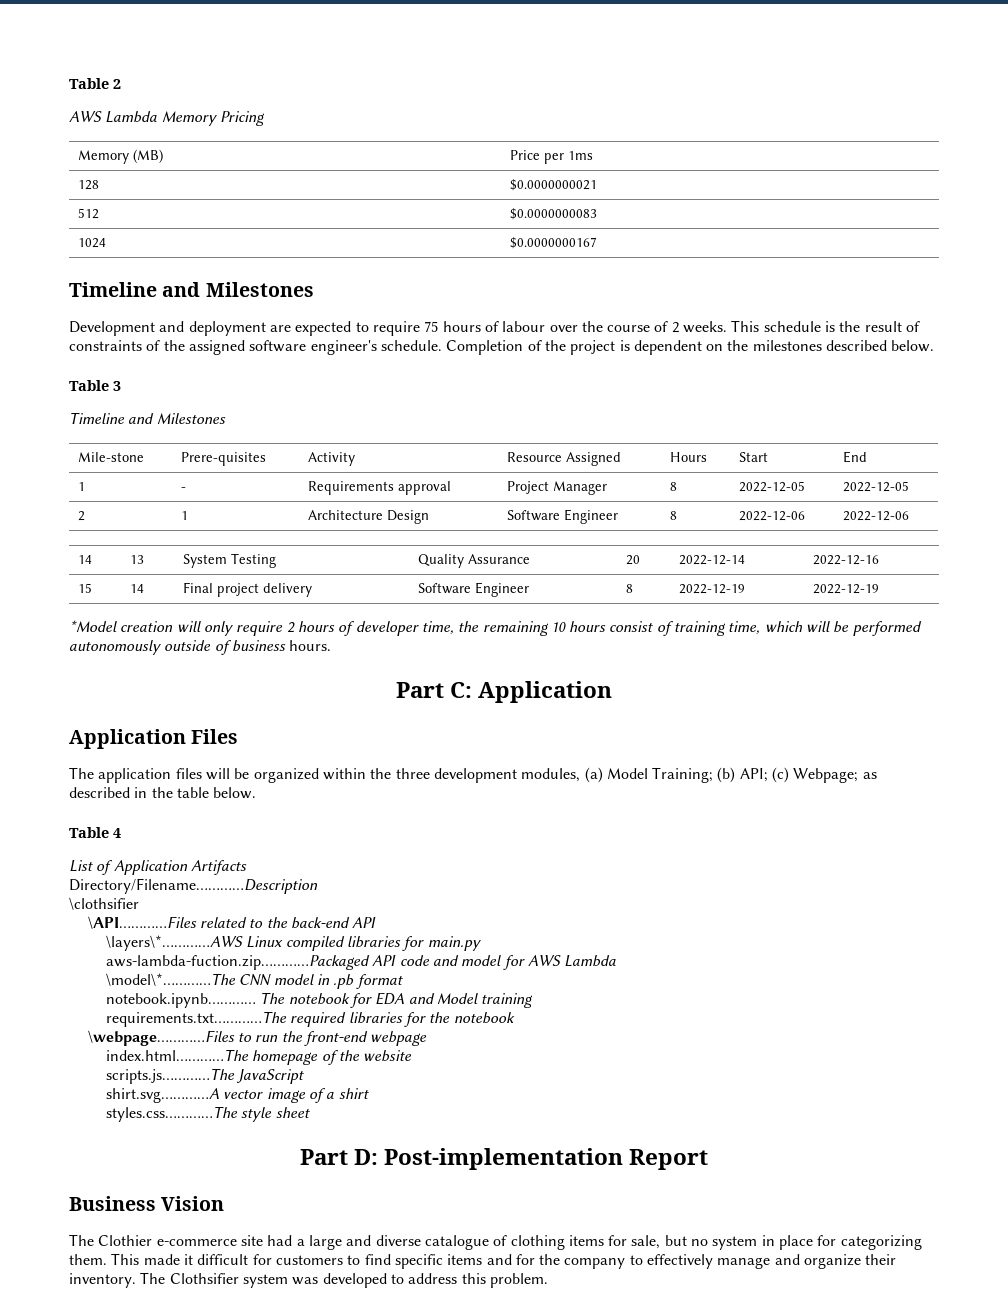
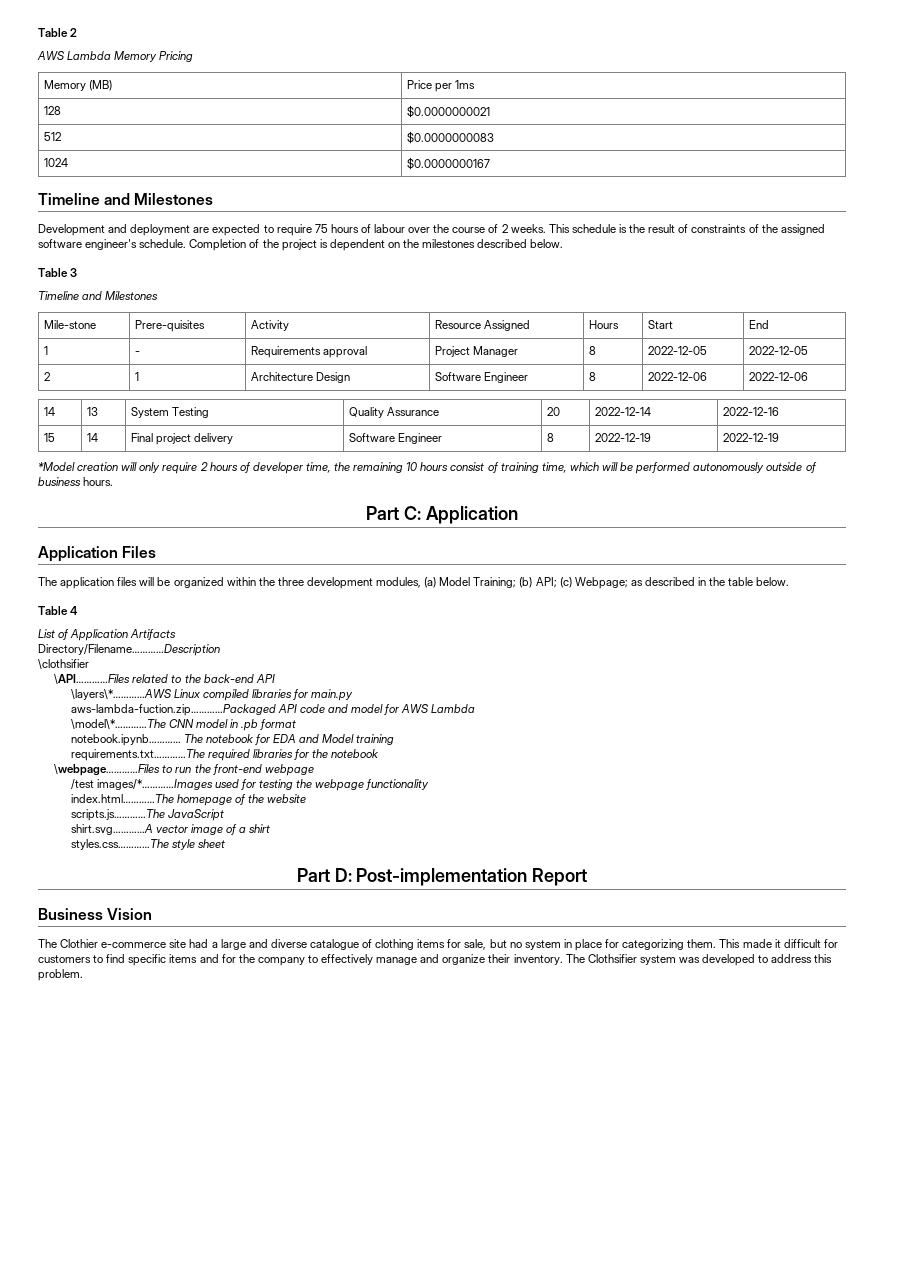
+ /test images/*…………Images used for testing the webpage functionality

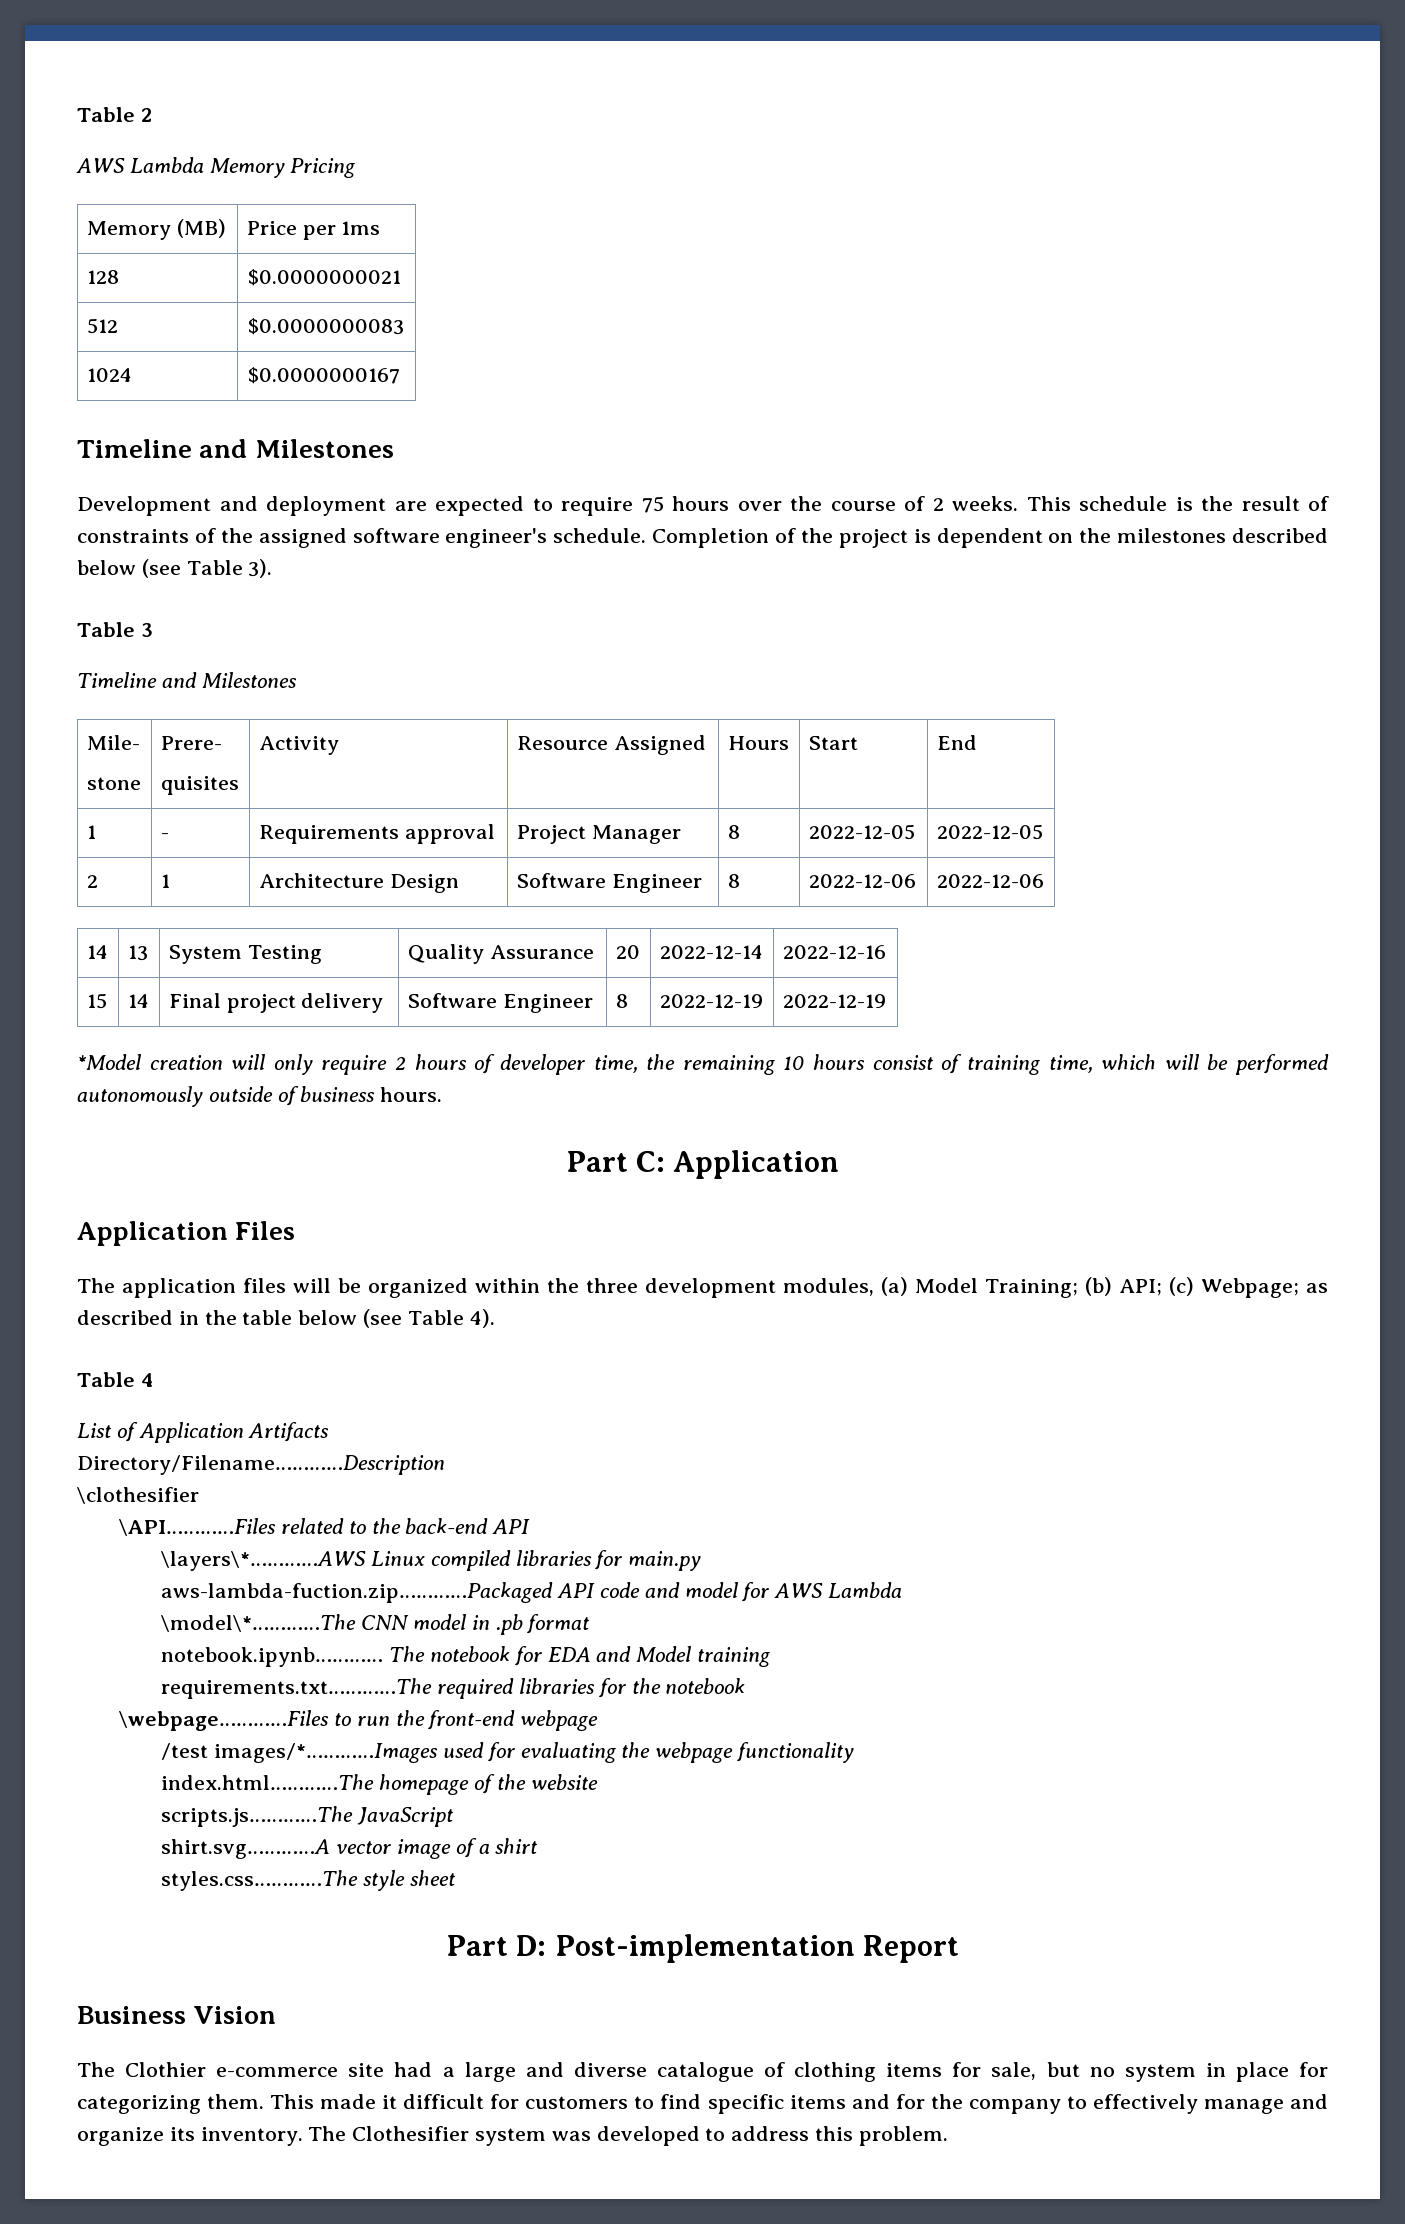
- Development and deployment are expected to require 75 hours of labour over the course of 2 weeks.
+ Development and deployment are expected to require 75 hours over the course of 2 weeks.
- Completion of the project is dependent on the milestones described below.
+ Completion of the project is dependent on the milestones described below (see Table 3).
- Mile-stone | Prere-quisites | Activity | Resource Assigned | Hours | Start | End
+ Mile-
+ stone | Prere-
+ quisites | Activity | Resource Assigned | Hours | Start | End
- The application files will be organized within the three development modules, (a) Model Training; (b) API; (c) Webpage; as described in the table below.
+ The application files will be organized within the three development modules, (a) Model Training; (b) API; (c) Webpage; as described in the table below (see Table 4).
- \clothsifier
+ \clothesifier
- /test images/*…………Images used for testing the webpage functionality
+ /test images/*…………Images used for evaluating the webpage functionality
- This made it difficult for customers to find specific items and for the company to effectively manage and organize their inventory.
+ This made it difficult for customers to find specific items and for the company to effectively manage and organize its inventory.
- The Clothsifier system was developed to address this problem.
+ The Clothesifier system was developed to address this problem.

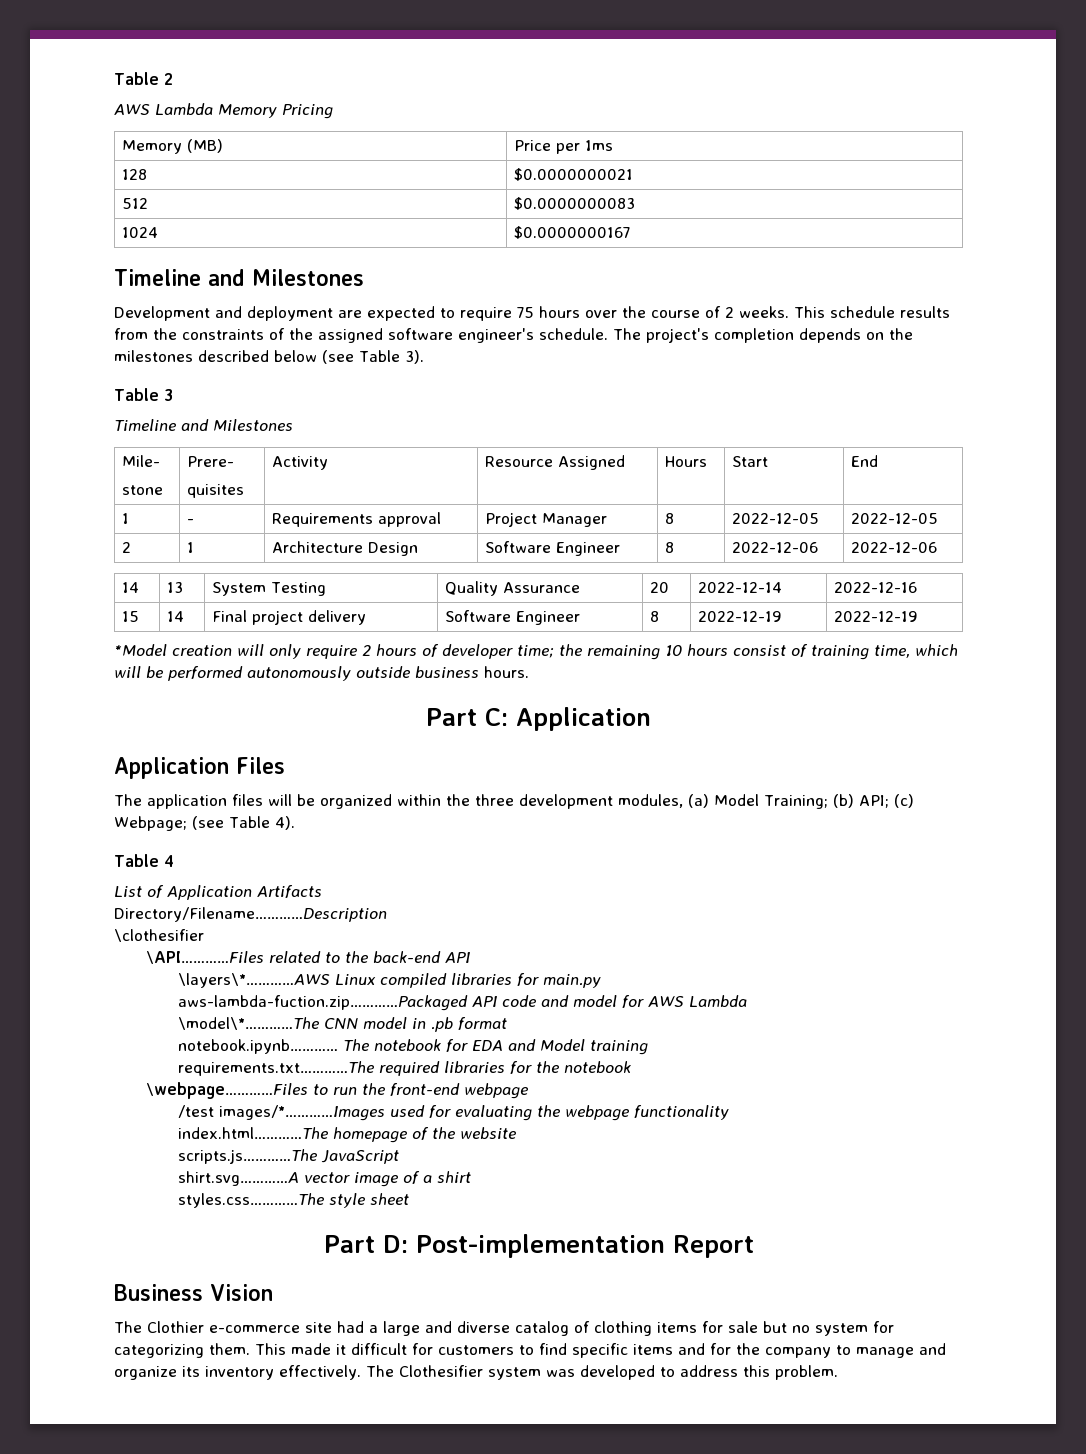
- This schedule is the result of constraints of the assigned software engineer's schedule.
+ This schedule results from the constraints of the assigned software engineer's schedule.
- Completion of the project is dependent on the milestones described below (see Table 3).
+ The project's completion depends on the milestones described below (see Table 3).
- *Model creation will only require 2 hours of developer time, the remaining 10 hours consist of training time, which will be performed autonomously outside of business hours.
+ *Model creation will only require 2 hours of developer time; the remaining 10 hours consist of training time, which will be performed autonomously outside business hours.
- The application files will be organized within the three development modules, (a) Model Training; (b) API; (c) Webpage; as described in the table below (see Table 4).
+ The application files will be organized within the three development modules, (a) Model Training; (b) API; (c) Webpage; (see Table 4).
- The Clothier e-commerce site had a large and diverse catalogue of clothing items for sale, but no system in place for categorizing them.
+ The Clothier e-commerce site had a large and diverse catalog of clothing items for sale but no system for categorizing them.
- This made it difficult for customers to find specific items and for the company to effectively manage and organize its inventory.
+ This made it difficult for customers to find specific items and for the company to manage and organize its inventory effectively.

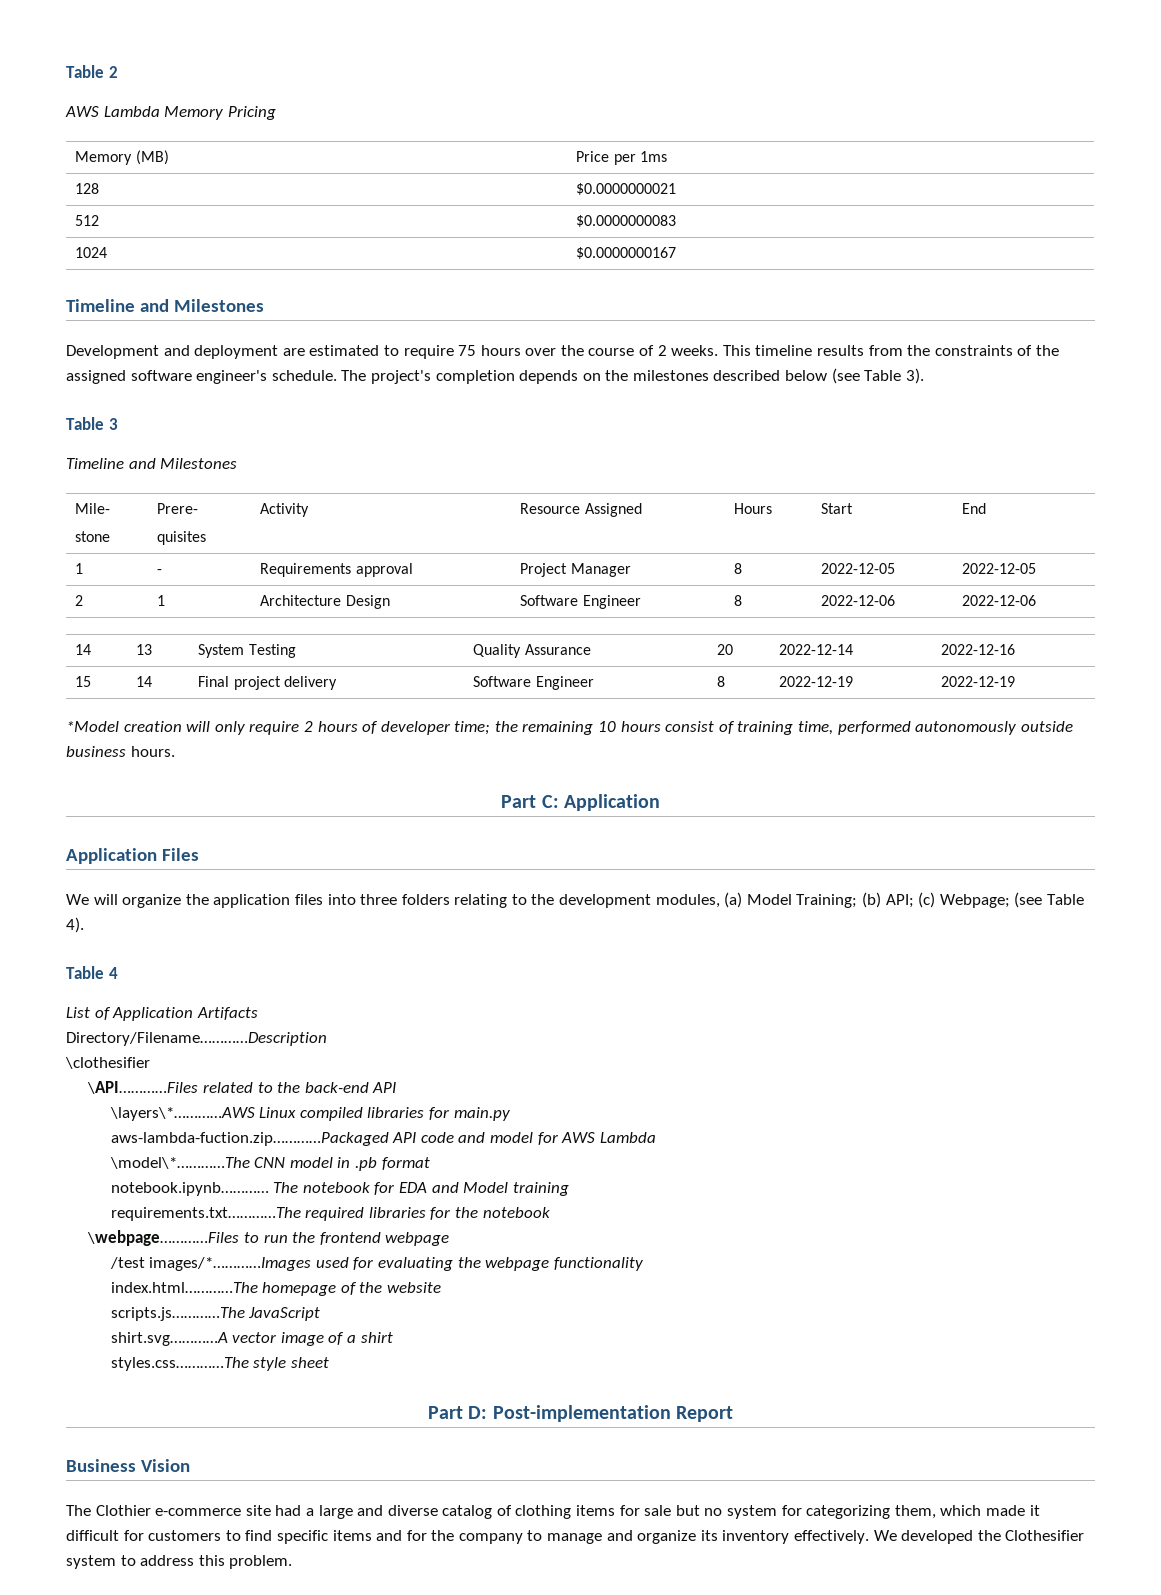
- Development and deployment are expected to require 75 hours over the course of 2 weeks.
+ Development and deployment are estimated to require 75 hours over the course of 2 weeks.
- This schedule results from the constraints of the assigned software engineer's schedule.
+ This timeline results from the constraints of the assigned software engineer's schedule.
- *Model creation will only require 2 hours of developer time; the remaining 10 hours consist of training time, which will be performed autonomously outside business hours.
+ *Model creation will only require 2 hours of developer time; the remaining 10 hours consist of training time, performed autonomously outside business hours.
- The application files will be organized within the three development modules, (a) Model Training; (b) API; (c) Webpage; (see Table 4).
+ We will organize the application files into three folders relating to the development modules, (a) Model Training; (b) API; (c) Webpage; (see Table 4).
- \webpage…………Files to run the front-end webpage
+ \webpage…………Files to run the frontend webpage
- The Clothier e-commerce site had a large and diverse catalog of clothing items for sale but no system for categorizing them. This made it difficult for customers to find specific items and for the company to manage and organize its inventory effectively.
+ The Clothier e-commerce site had a large and diverse catalog of clothing items for sale but no system for categorizing them, which made it difficult for customers to find specific items and for the company to manage and organize its inventory effectively.
- The Clothesifier system was developed to address this problem.
+ We developed the Clothesifier system to address this problem.

